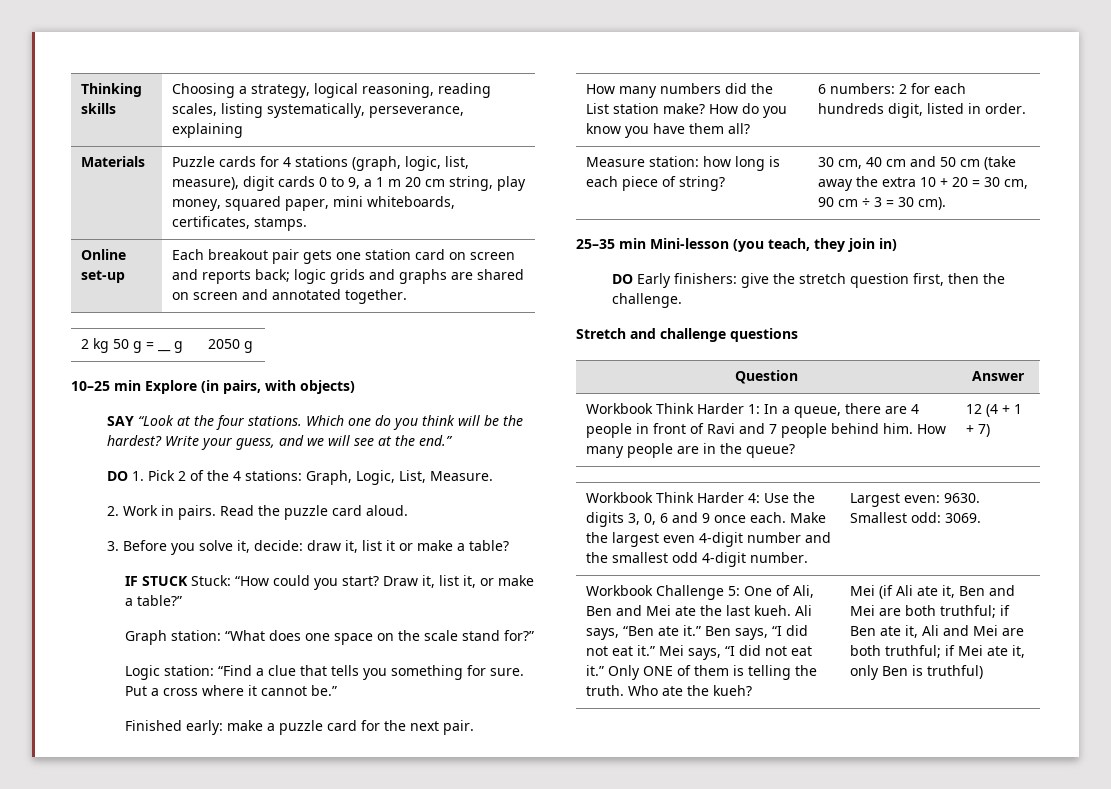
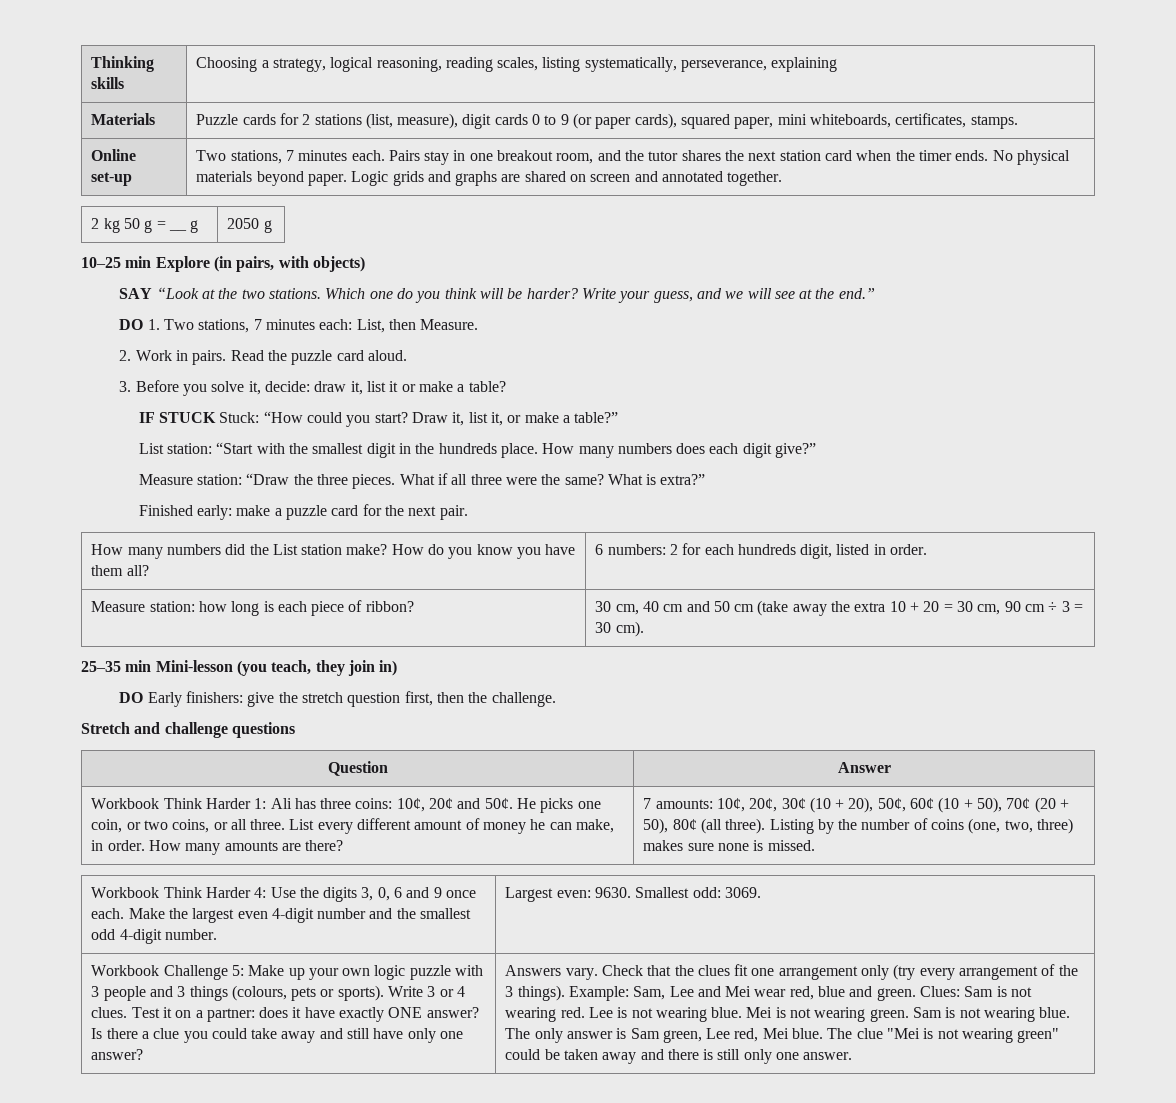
- Materials | Puzzle cards for 4 stations (graph, logic, list, measure), digit cards 0 to 9, a 1 m 20 cm string, play money, squared paper, mini whiteboards, certificates, stamps.
+ Materials | Puzzle cards for 2 stations (list, measure), digit cards 0 to 9 (or paper cards), squared paper, mini whiteboards, certificates, stamps.
- Each breakout pair gets one station card on screen and reports back; logic grids and graphs are shared on screen and annotated together.
+ Two stations, 7 minutes each. Pairs stay in one breakout room, and the tutor shares the next station card when the timer ends. No physical materials beyond paper. Logic grids and graphs are shared on screen and annotated together.
- SAY “Look at the four stations.
+ SAY “Look at the two stations.
- Which one do you think will be the hardest?
+ Which one do you think will be harder?
- DO 1. Pick 2 of the 4 stations: Graph, Logic, List, Measure.
+ DO 1. Two stations, 7 minutes each: List, then Measure.
- Graph station: “What does one space on the scale stand for?”
- Logic station: “Find a clue that tells you something for sure. Put a cross where it cannot be.”
+ List station: “Start with the smallest digit in the hundreds place. How many numbers does each digit give?”
+ Measure station: “Draw the three pieces. What if all three were the same? What is extra?”
- Measure station: how long is each piece of string? | 30 cm, 40 cm and 50 cm (take away the extra 10 + 20 = 30 cm, 90 cm ÷ 3 = 30 cm).
+ Measure station: how long is each piece of ribbon? | 30 cm, 40 cm and 50 cm (take away the extra 10 + 20 = 30 cm, 90 cm ÷ 3 = 30 cm).
- Workbook Think Harder 1: In a queue, there are 4 people in front of Ravi and 7 people behind him. How many people are in the queue? | 12 (4 + 1 + 7)
+ Workbook Think Harder 1: Ali has three coins: 10¢, 20¢ and 50¢. He picks one coin, or two coins, or all three. List every different amount of money he can make, in order. How many amounts are there? | 7 amounts: 10¢, 20¢, 30¢ (10 + 20), 50¢, 60¢ (10 + 50), 70¢ (20 + 50), 80¢ (all three). Listing by the number of coins (one, two, three) makes sure none is missed.
- Workbook Challenge 5: One of Ali, Ben and Mei ate the last kueh. Ali says, “Ben ate it.” Ben says, “I did not eat it.” Mei says, “I did not eat it.” Only ONE of them is telling the truth. Who ate the kueh? | Mei (if Ali ate it, Ben and Mei are both truthful; if Ben ate it, Ali and Mei are both truthful; if Mei ate it, only Ben is truthful)
+ Workbook Challenge 5: Make up your own logic puzzle with 3 people and 3 things (colours, pets or sports). Write 3 or 4 clues. Test it on a partner: does it have exactly ONE answer? Is there a clue you could take away and still have only one answer? | Answers vary. Check that the clues fit one arrangement only (try every arrangement of the 3 things). Example: Sam, Lee and Mei wear red, blue and green. Clues: Sam is not wearing red. Lee is not wearing blue. Mei is not wearing green. Sam is not wearing blue. The only answer is Sam green, Lee red, Mei blue. The clue "Mei is not wearing green" could be taken away and there is still only one answer.

